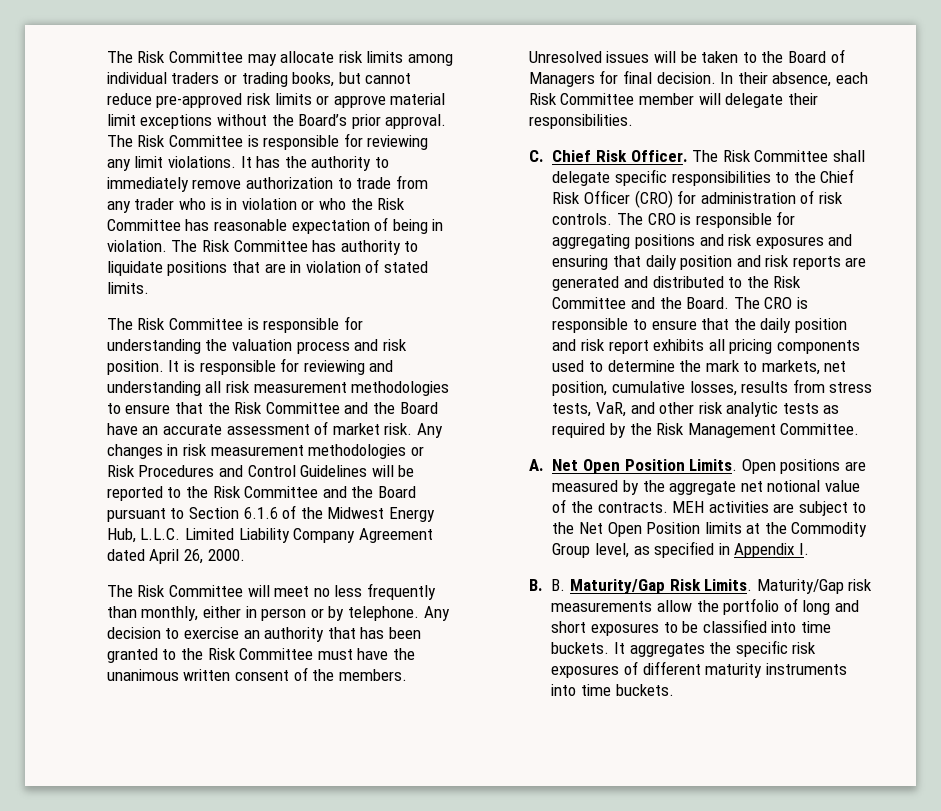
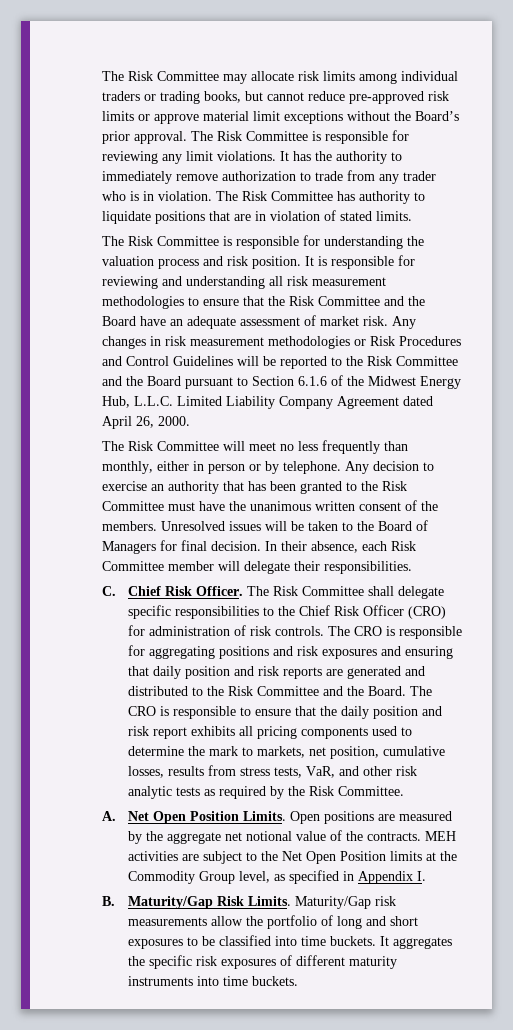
- It has the authority to immediately remove authorization to trade from any trader who is in violation or who the Risk Committee has reasonable expectation of being in violation.
+ It has the authority to immediately remove authorization to trade from any trader who is in violation.
- It is responsible for reviewing and understanding all risk measurement methodologies to ensure that the Risk Committee and the Board have an accurate assessment of market risk.
+ It is responsible for reviewing and understanding all risk measurement methodologies to ensure that the Risk Committee and the Board have an adequate assessment of market risk.
- The CRO is responsible to ensure that the daily position and risk report exhibits all pricing components used to determine the mark to markets, net position, cumulative losses, results from stress tests, VaR, and other risk analytic tests as required by the Risk Management Committee.
+ The CRO is responsible to ensure that the daily position and risk report exhibits all pricing components used to determine the mark to markets, net position, cumulative losses, results from stress tests, VaR, and other risk analytic tests as required by the Risk Committee.
- B. B. Maturity/Gap Risk Limits.
+ B. Maturity/Gap Risk Limits.

